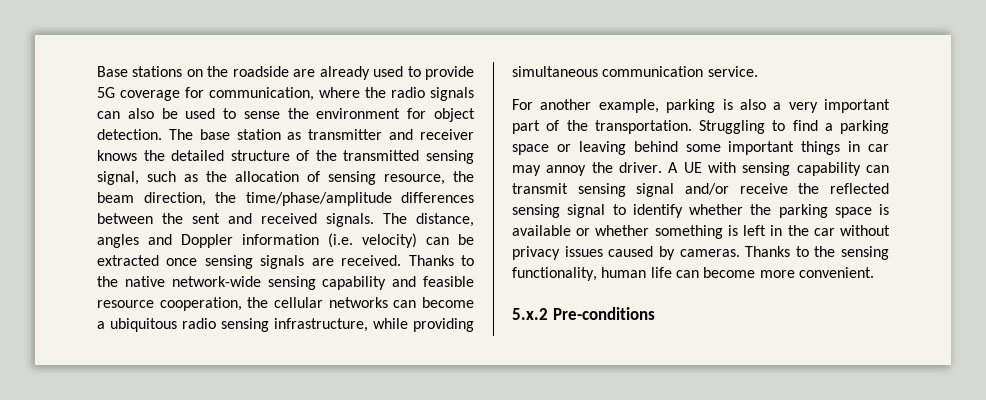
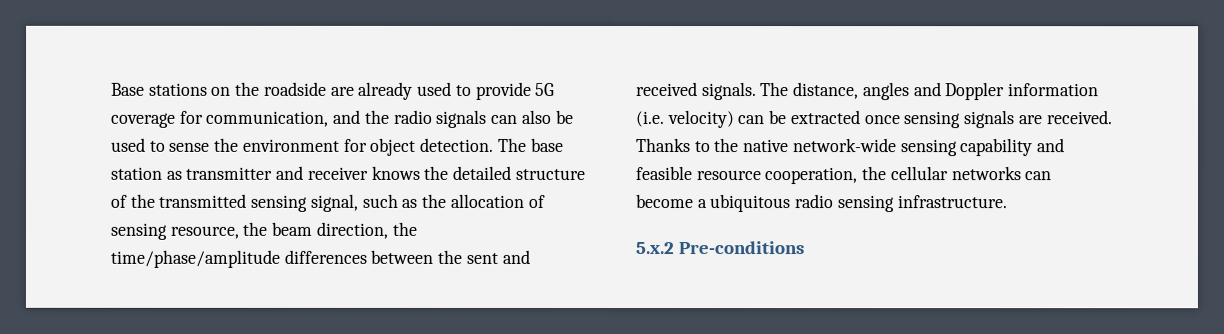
- Base stations on the roadside are already used to provide 5G coverage for communication, where the radio signals can also be used to sense the environment for object detection.
+ Base stations on the roadside are already used to provide 5G coverage for communication, and the radio signals can also be used to sense the environment for object detection.
- Thanks to the native network-wide sensing capability and feasible resource cooperation, the cellular networks can become a ubiquitous radio sensing infrastructure, while providing simultaneous communication service.
- For another example, parking is also a very important part of the transportation. Struggling to find a parking space or leaving behind some important things in car may annoy the driver. A UE with sensing capability can transmit sensing signal and/or receive the reflected sensing signal to identify whether the parking space is available or whether something is left in the car without privacy issues caused by cameras. Thanks to the sensing functionality, human life can become more convenient.
+ Thanks to the native network-wide sensing capability and feasible resource cooperation, the cellular networks can become a ubiquitous radio sensing infrastructure.

